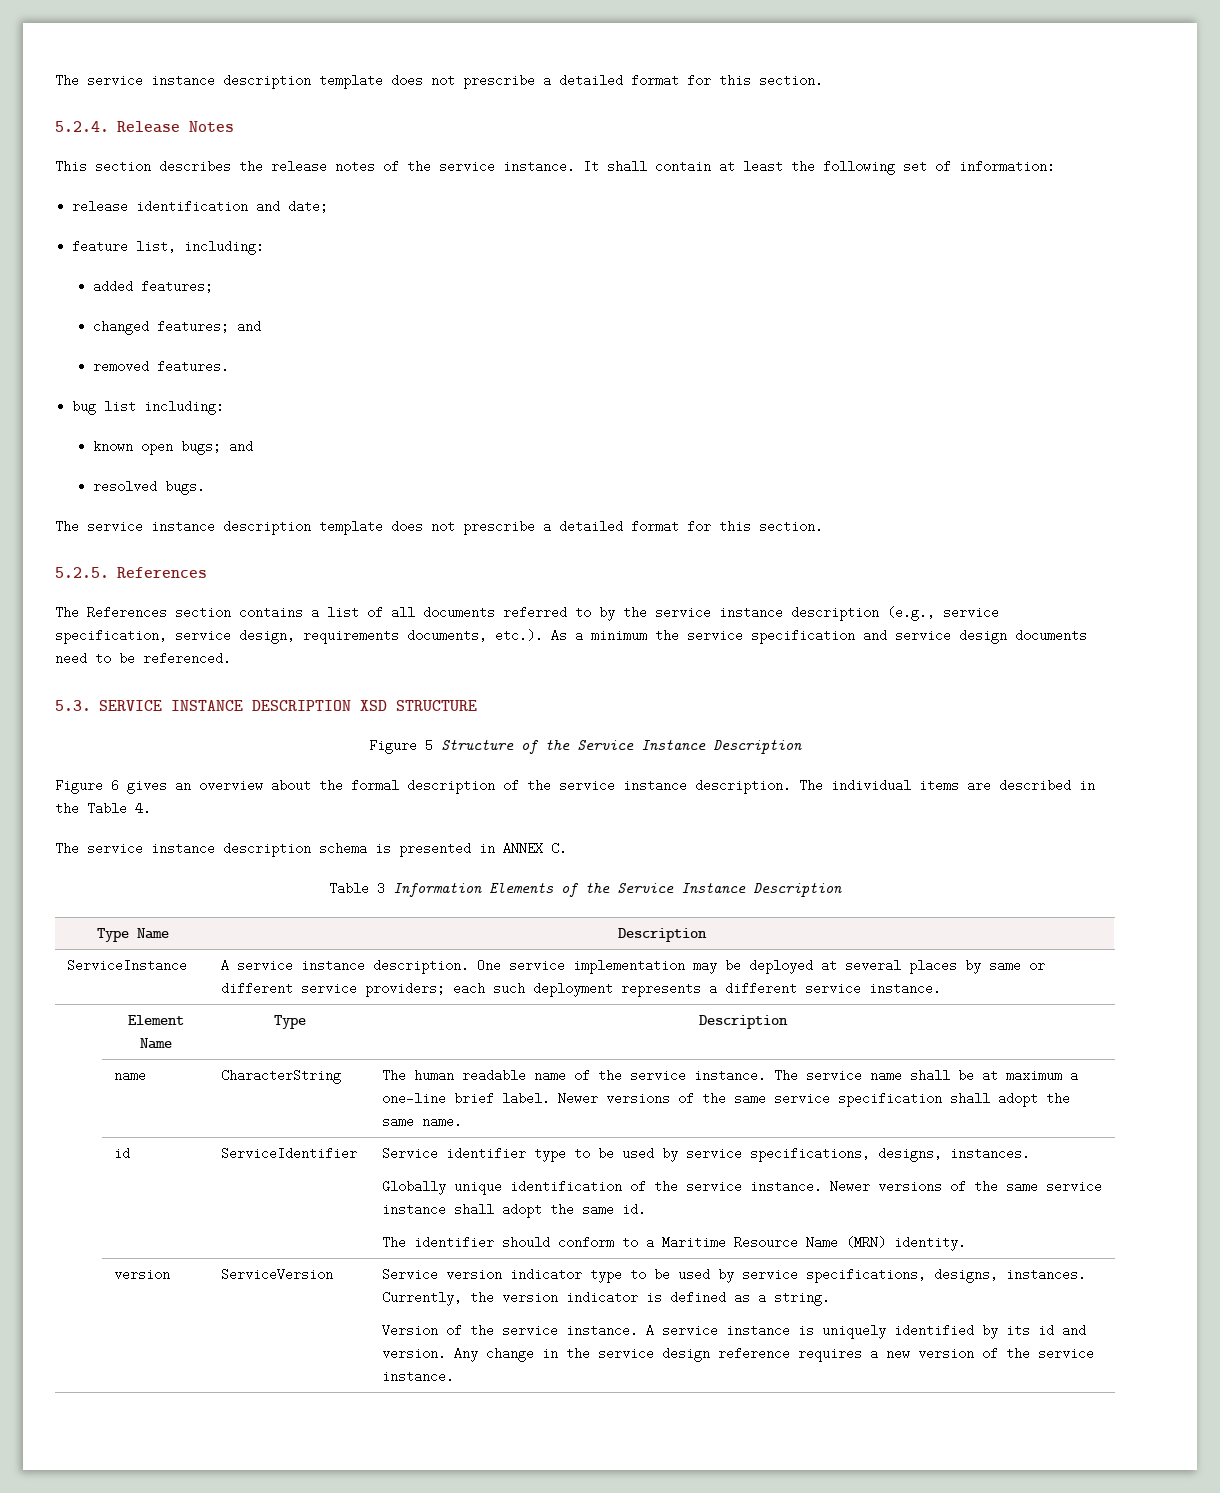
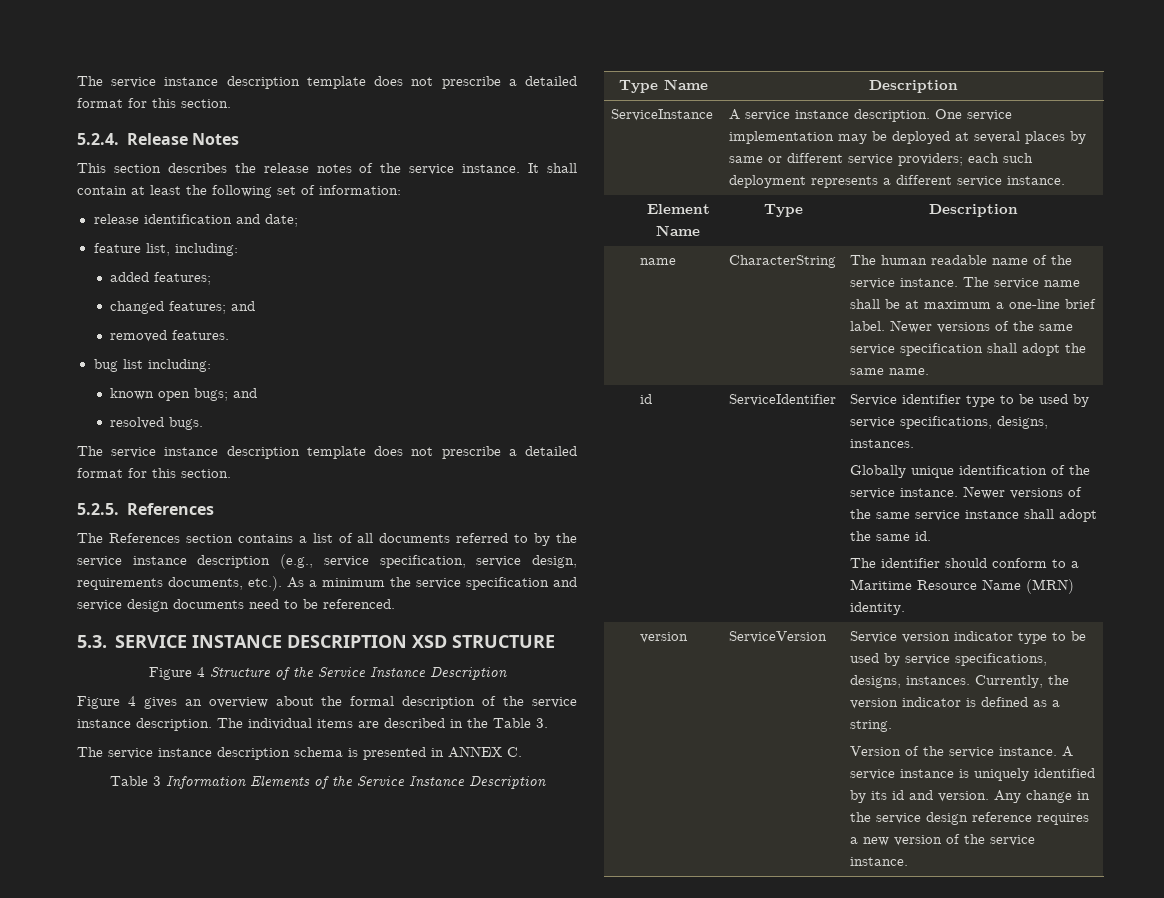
- Figure 5 Structure of the Service Instance Description
+ Figure 4 Structure of the Service Instance Description
- Figure 6 gives an overview about the formal description of the service instance description.
+ Figure 4 gives an overview about the formal description of the service instance description.
- The individual items are described in the Table 4.
+ The individual items are described in the Table 3.

